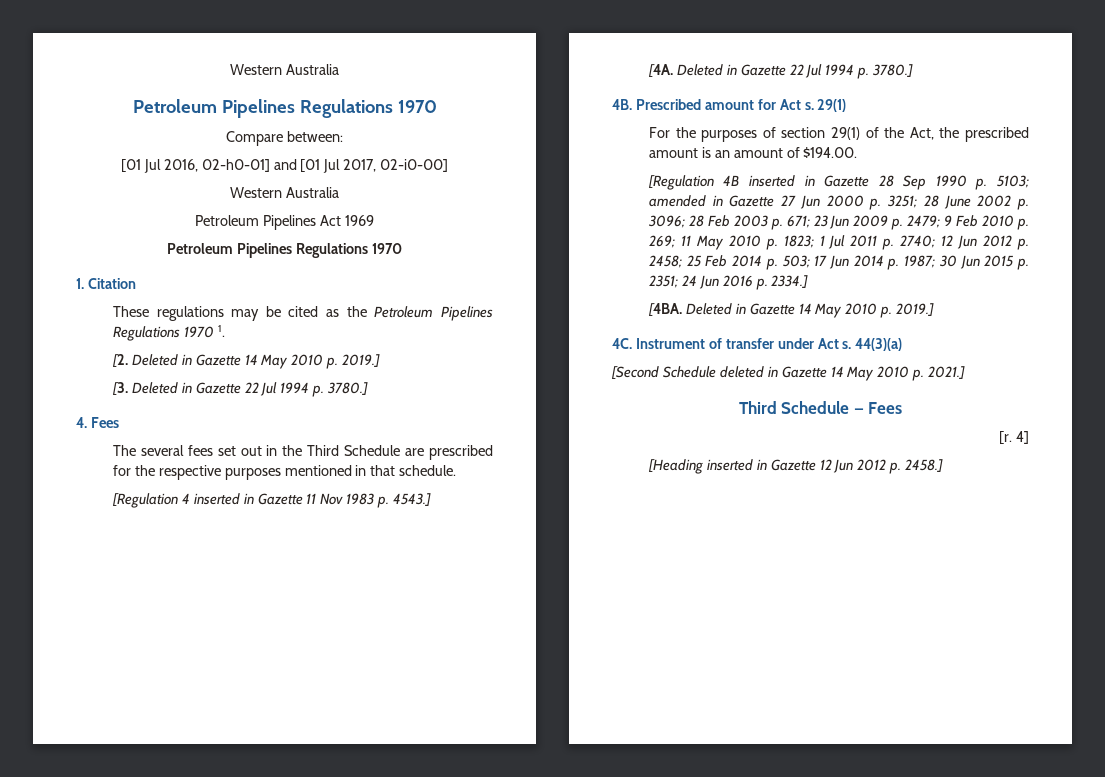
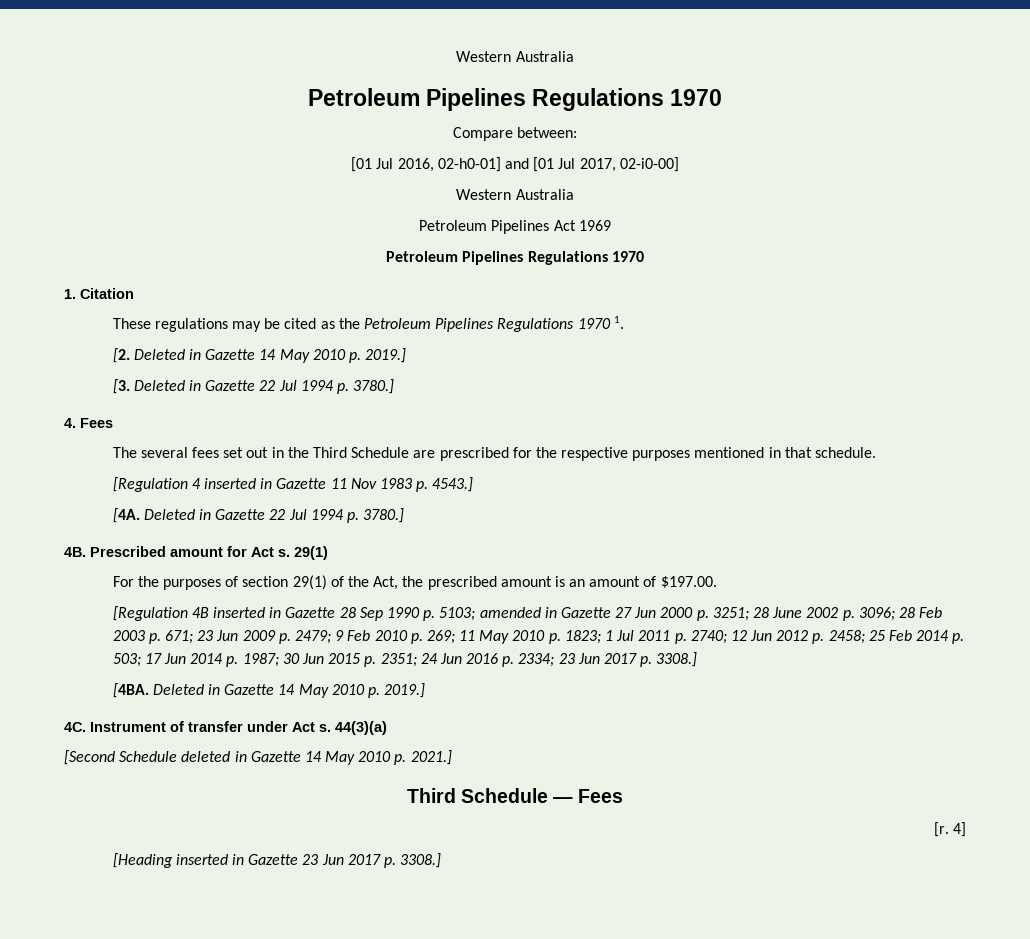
- For the purposes of section 29(1) of the Act, the prescribed amount is an amount of $194.00.
+ For the purposes of section 29(1) of the Act, the prescribed amount is an amount of $197.00.
- 24 Jun 2016 p. 2334.]
+ 24 Jun 2016 p. 2334; 23 Jun 2017 p. 3308.]
- [Heading inserted in Gazette 12 Jun 2012 p. 2458.]
+ [Heading inserted in Gazette 23 Jun 2017 p. 3308.]

